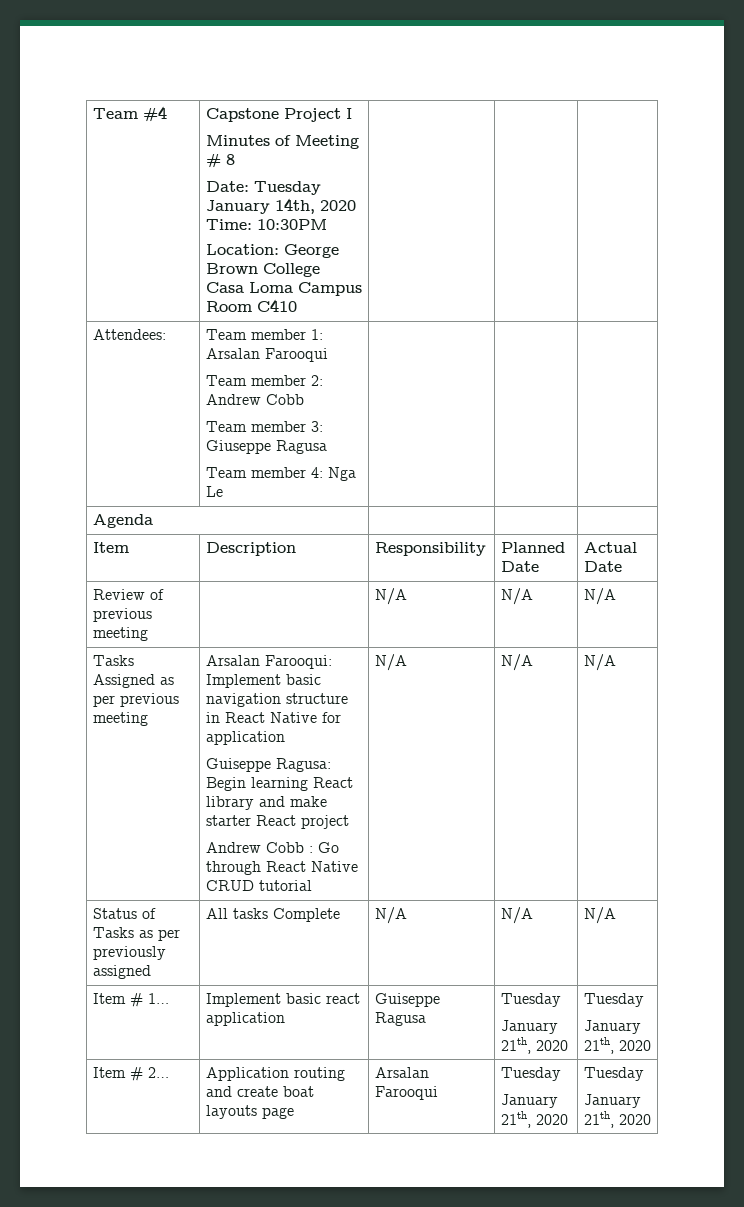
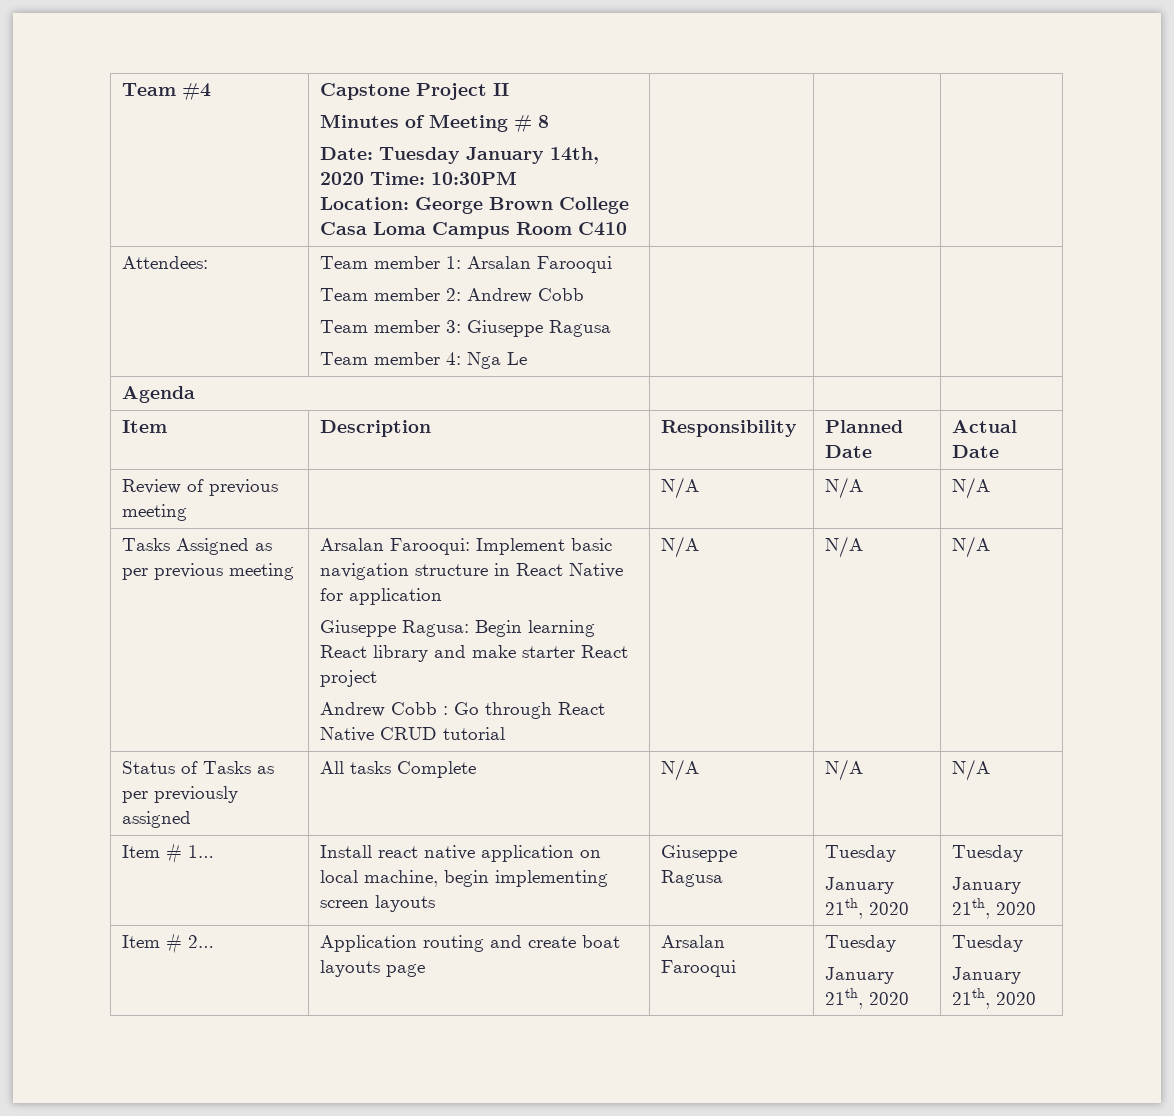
- Team #4 | Capstone Project I
+ Team #4 | Capstone Project II
  Tasks Assigned as per previous meeting | Arsalan Farooqui: Implement basic navigation structure in React Native for application
- Guiseppe Ragusa: Begin learning React library and make starter React project
+ Giuseppe Ragusa: Begin learning React library and make starter React project
- Item # 1… | Implement basic react application | Guiseppe Ragusa | Tuesday
+ Item # 1… | Install react native application on local machine, begin implementing screen layouts | Giuseppe Ragusa | Tuesday

